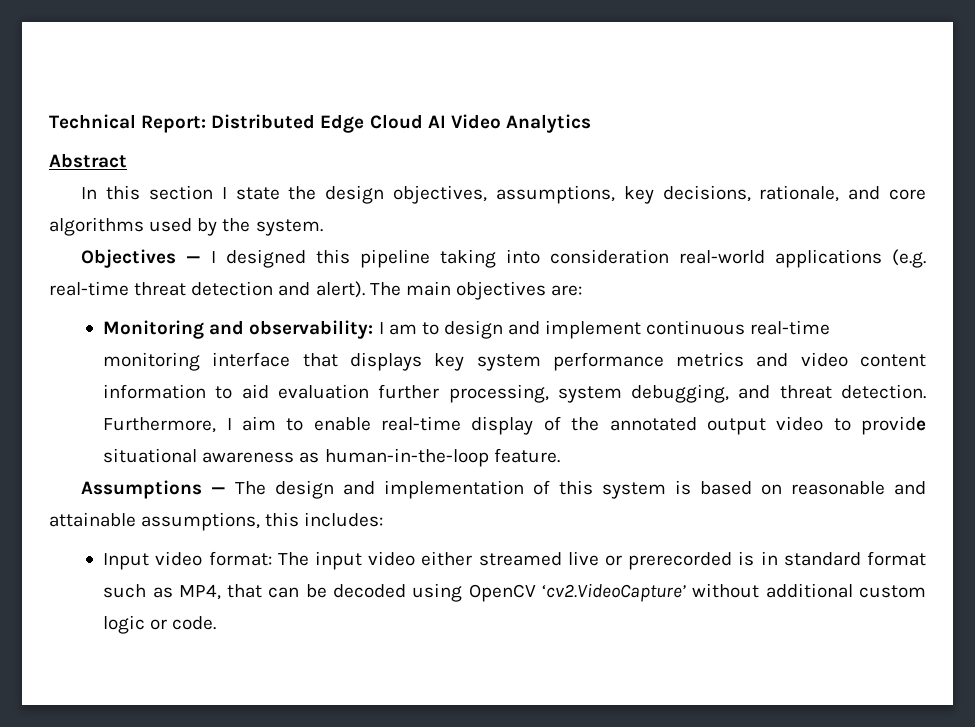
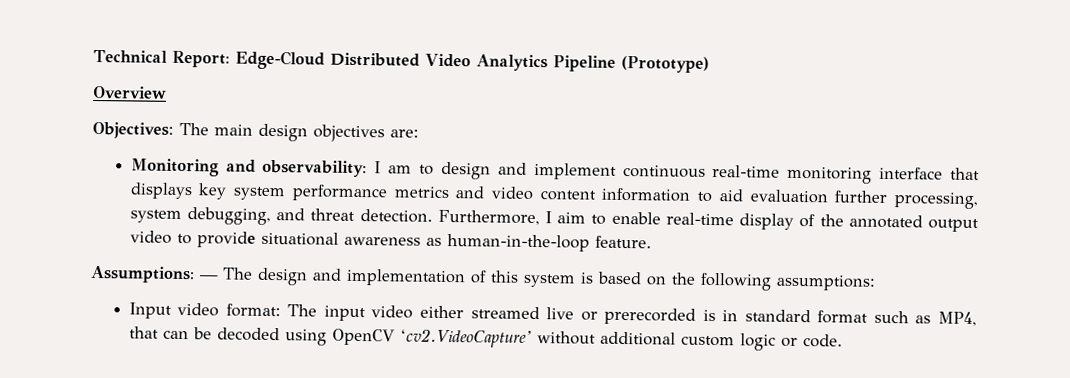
- Technical Report: Distributed Edge Cloud AI Video Analytics
- Abstract
- In this section I state the design objectives, assumptions, key decisions, rationale, and core algorithms used by the system.
- Objectives — I designed this pipeline taking into consideration real-world applications (e.g. real-time threat detection and alert). The main objectives are:
+ Technical Report: Edge-Cloud Distributed Video Analytics Pipeline (Prototype)
+ Overview
+ Objectives: The main design objectives are:
- Assumptions — The design and implementation of this system is based on reasonable and attainable assumptions, this includes:
+ Assumptions: — The design and implementation of this system is based on the following assumptions:

